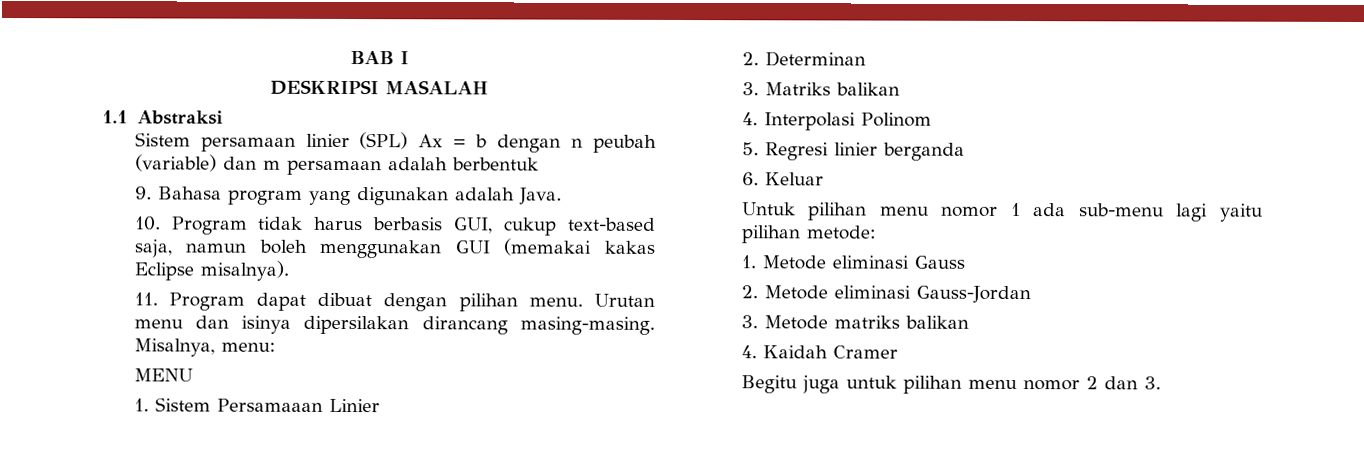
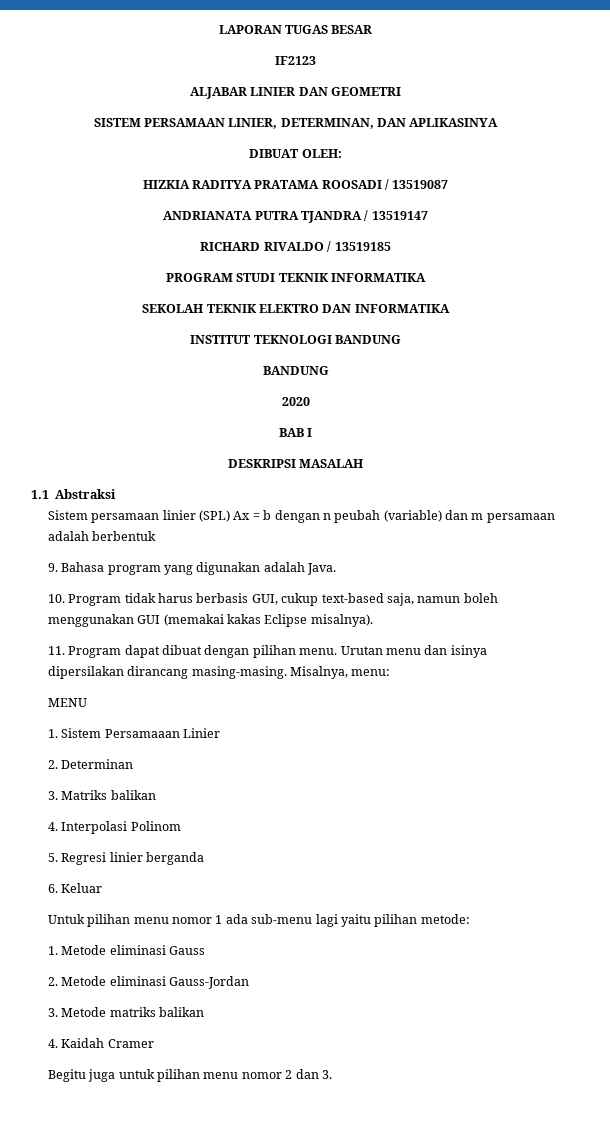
+ LAPORAN TUGAS BESAR
+ IF2123
+ ALJABAR LINIER DAN GEOMETRI
+ SISTEM PERSAMAAN LINIER, DETERMINAN, DAN APLIKASINYA
+ DIBUAT OLEH:
+ HIZKIA RADITYA PRATAMA ROOSADI / 13519087
+ ANDRIANATA PUTRA TJANDRA / 13519147
+ RICHARD RIVALDO / 13519185
+ PROGRAM STUDI TEKNIK INFORMATIKA
+ SEKOLAH TEKNIK ELEKTRO DAN INFORMATIKA
+ INSTITUT TEKNOLOGI BANDUNG
+ BANDUNG
+ 2020

